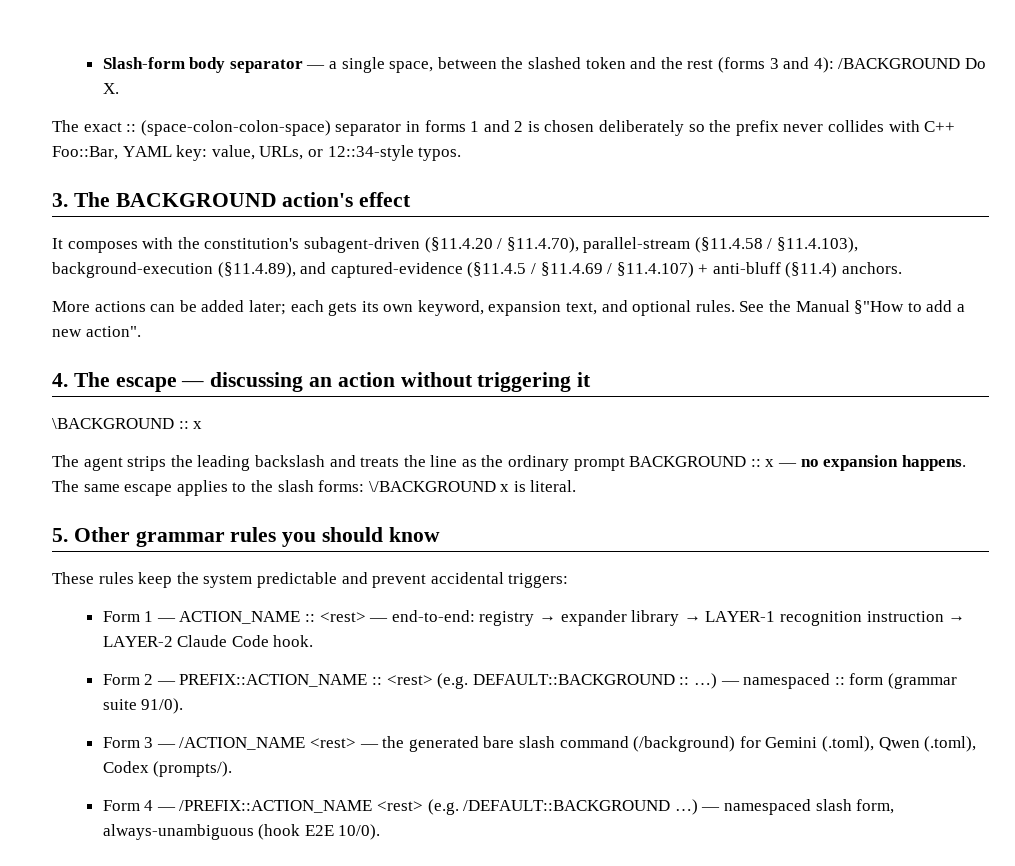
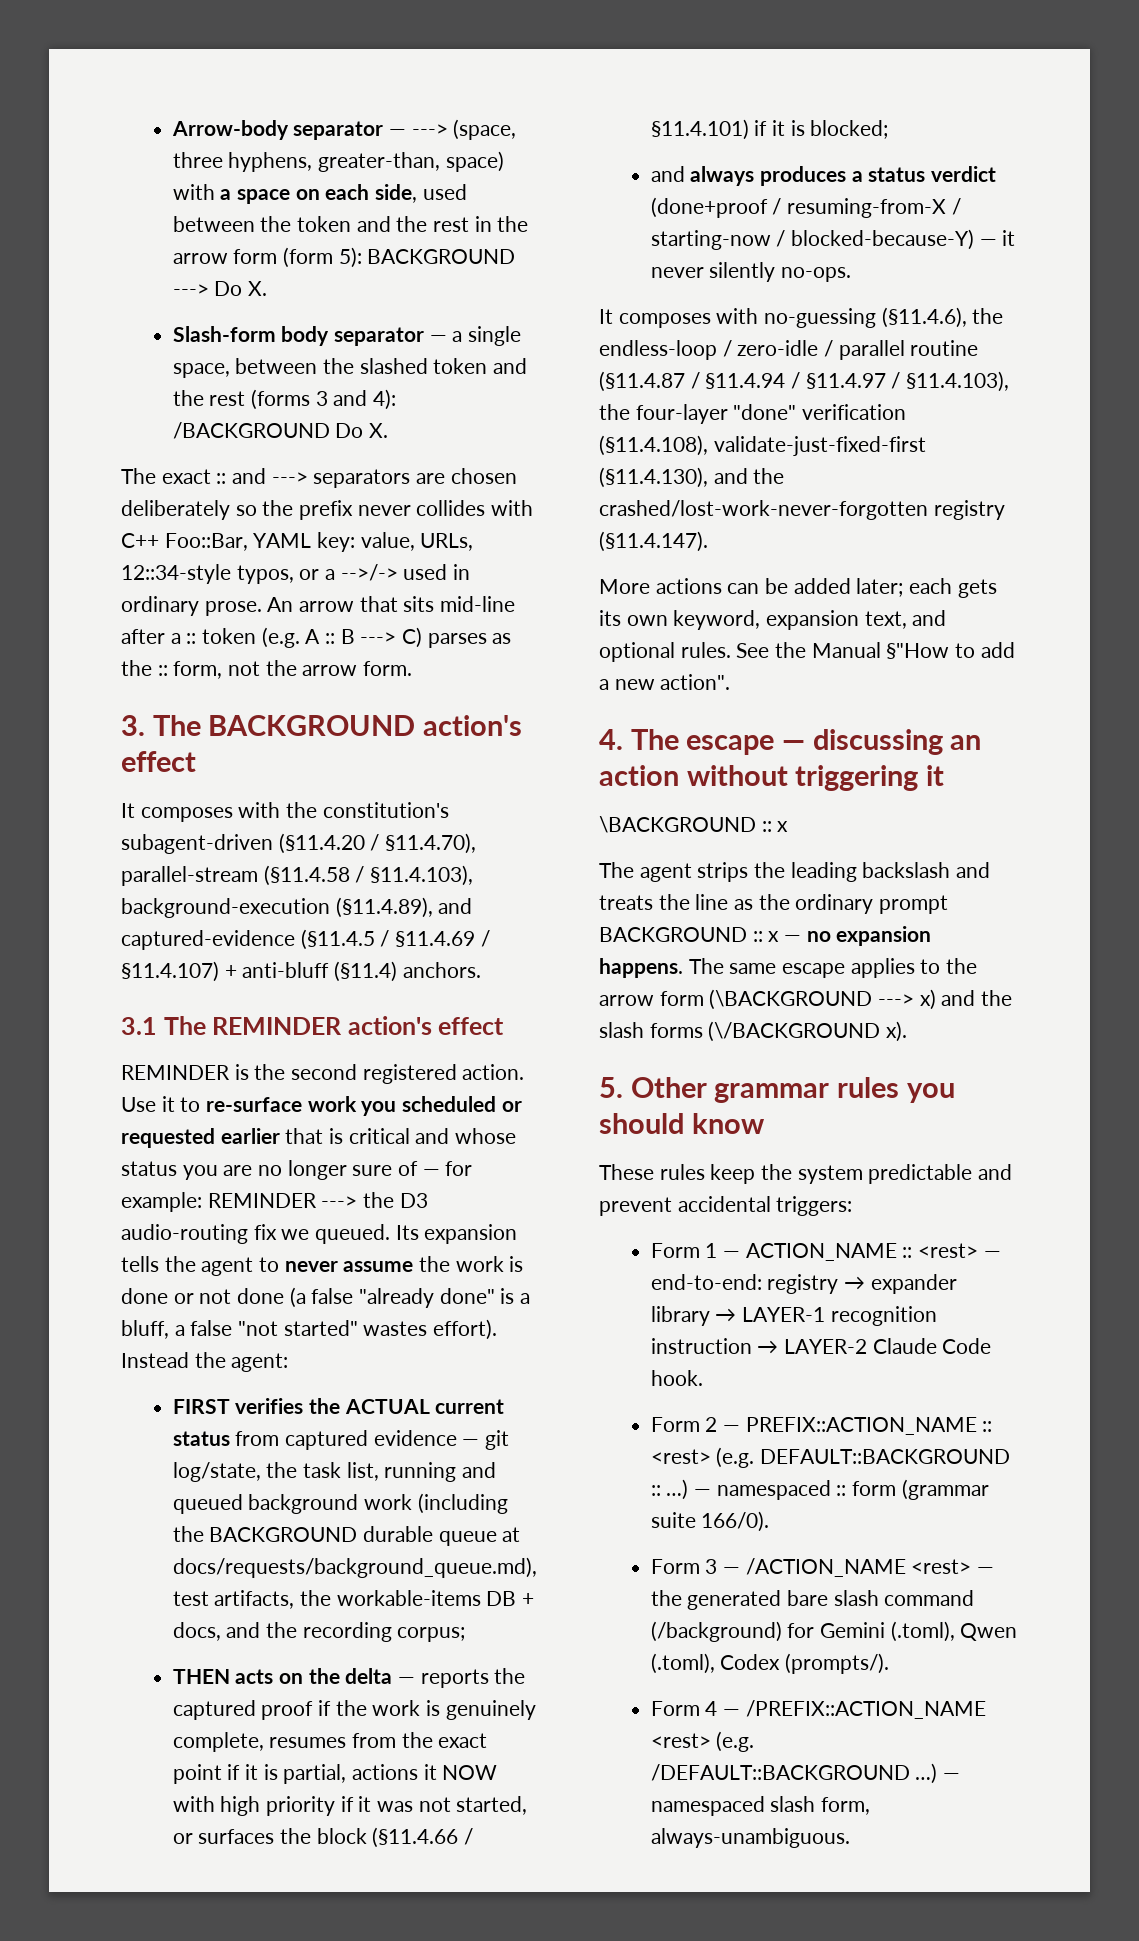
+ Arrow-body separator — ---> (space, three hyphens, greater-than, space) with a space on each side, used between the token and the rest in the arrow form (form 5): BACKGROUND ---> Do X.
- The exact :: (space-colon-colon-space) separator in forms 1 and 2 is chosen deliberately so the prefix never collides with C++ Foo::Bar, YAML key: value, URLs, or 12::34-style typos.
+ The exact :: and ---> separators are chosen deliberately so the prefix never collides with C++ Foo::Bar, YAML key: value, URLs, 12::34-style typos, or a -->/-> used in ordinary prose. An arrow that sits mid-line after a :: token (e.g. A :: B ---> C) parses as the :: form, not the arrow form.
+ 3.1 The REMINDER action's effect
+ REMINDER is the second registered action. Use it to re-surface work you scheduled or requested earlier that is critical and whose status you are no longer sure of — for example: REMINDER ---> the D3 audio-routing fix we queued. Its expansion tells the agent to never assume the work is done or not done (a false "already done" is a bluff, a false "not started" wastes effort). Instead the agent:
+ FIRST verifies the ACTUAL current status from captured evidence — git log/state, the task list, running and queued background work (including the BACKGROUND durable queue at docs/requests/background_queue.md), test artifacts, the workable-items DB + docs, and the recording corpus;
+ THEN acts on the delta — reports the captured proof if the work is genuinely complete, resumes from the exact point if it is partial, actions it NOW with high priority if it was not started, or surfaces the block (§11.4.66 / §11.4.101) if it is blocked;
+ and always produces a status verdict (done+proof / resuming-from-X / starting-now / blocked-because-Y) — it never silently no-ops.
+ It composes with no-guessing (§11.4.6), the endless-loop / zero-idle / parallel routine (§11.4.87 / §11.4.94 / §11.4.97 / §11.4.103), the four-layer "done" verification (§11.4.108), validate-just-fixed-first (§11.4.130), and the crashed/lost-work-never-forgotten registry (§11.4.147).
- The same escape applies to the slash forms: \/BACKGROUND x is literal.
+ The same escape applies to the arrow form (\BACKGROUND ---> x) and the slash forms (\/BACKGROUND x).
- — namespaced :: form (grammar suite 91/0).
+ — namespaced :: form (grammar suite 166/0).
- — namespaced slash form, always-unambiguous (hook E2E 10/0).
+ — namespaced slash form, always-unambiguous.

